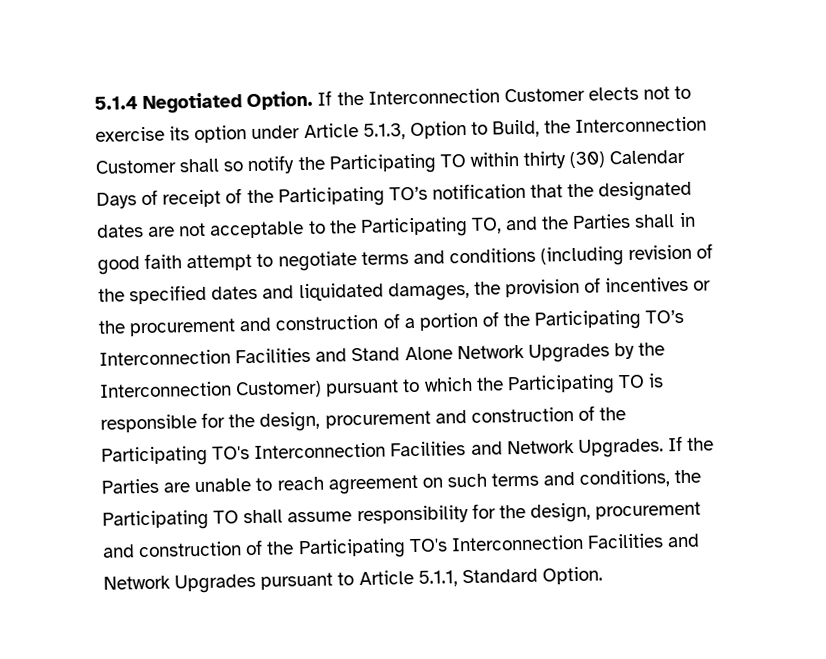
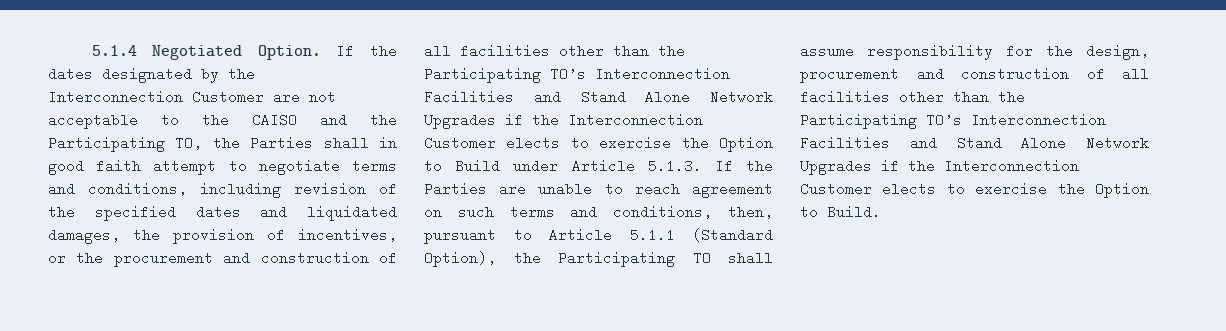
- If the Interconnection Customer elects not to exercise its option under Article 5.1.3, Option to Build, the Interconnection Customer shall so notify the Participating TO within thirty (30) Calendar Days of receipt of the Participating TO’s notification that the designated dates are not acceptable to the Participating TO, and the Parties shall in good faith attempt to negotiate terms and conditions (including revision of the specified dates and liquidated damages, the provision of incentives or the procurement and construction of a portion of the Participating TO’s Interconnection Facilities and Stand Alone Network Upgrades by the Interconnection Customer) pursuant to which the Participating TO is responsible for the design, procurement and construction of the Participating TO's Interconnection Facilities and Network Upgrades. If the Parties are unable to reach agreement on such terms and conditions, the Participating TO shall assume responsibility for the design, procurement and construction of the Participating TO's Interconnection Facilities and Network Upgrades pursuant to Article 5.1.1, Standard Option.
+ If the dates designated by the Interconnection Customer are not acceptable to the CAISO and the Participating TO, the Parties shall in good faith attempt to negotiate terms and conditions, including revision of the specified dates and liquidated damages, the provision of incentives, or the procurement and construction of all facilities other than the Participating TO’s Interconnection Facilities and Stand Alone Network Upgrades if the Interconnection Customer elects to exercise the Option to Build under Article 5.1.3. If the Parties are unable to reach agreement on such terms and conditions, then, pursuant to Article 5.1.1 (Standard Option), the Participating TO shall assume responsibility for the design, procurement and construction of all facilities other than the Participating TO’s Interconnection Facilities and Stand Alone Network Upgrades if the Interconnection Customer elects to exercise the Option to Build.

